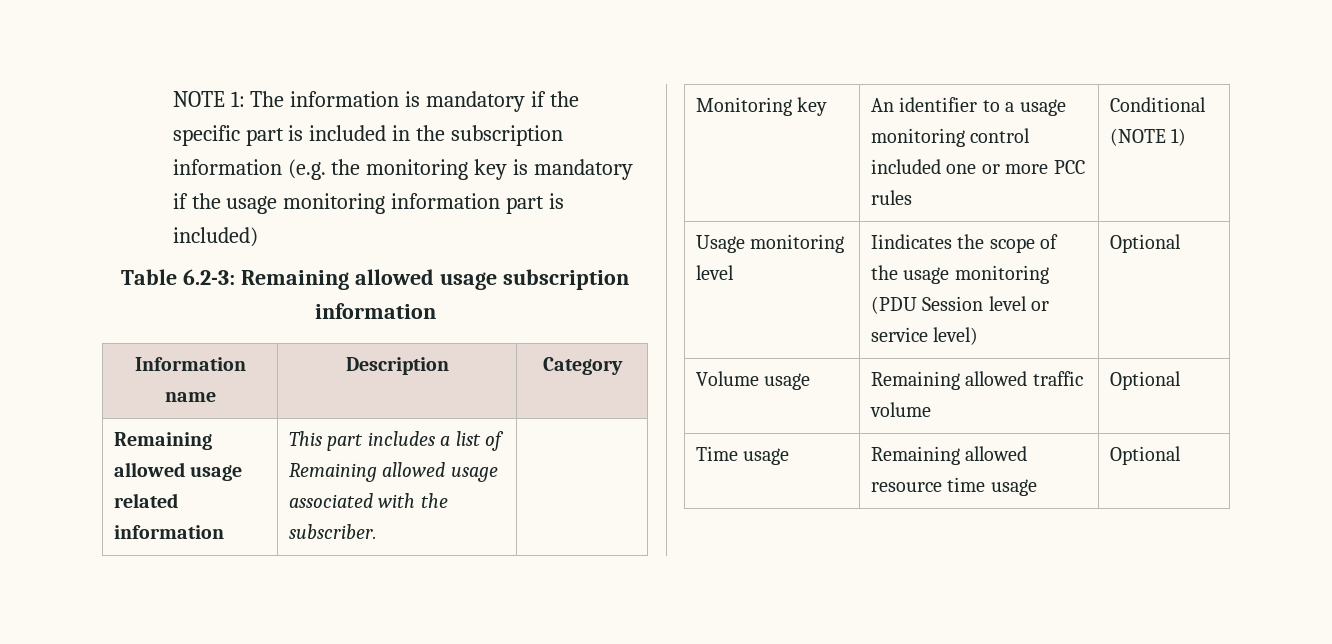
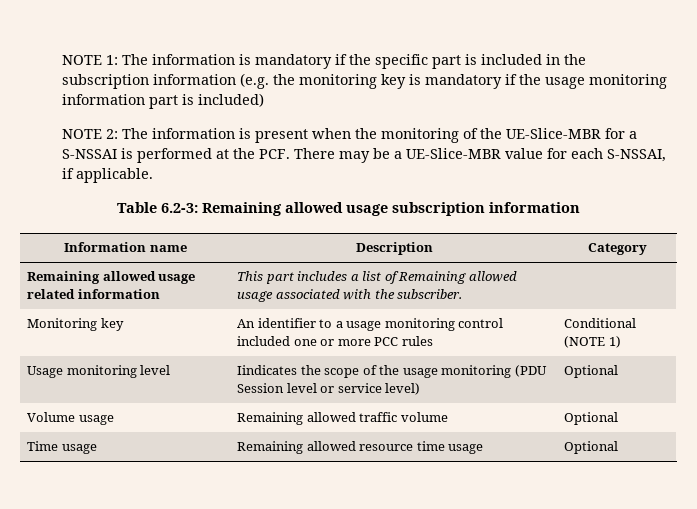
+ NOTE 2: The information is present when the monitoring of the UE-Slice-MBR for a S-NSSAI is performed at the PCF. There may be a UE-Slice-MBR value for each S-NSSAI, if applicable.

